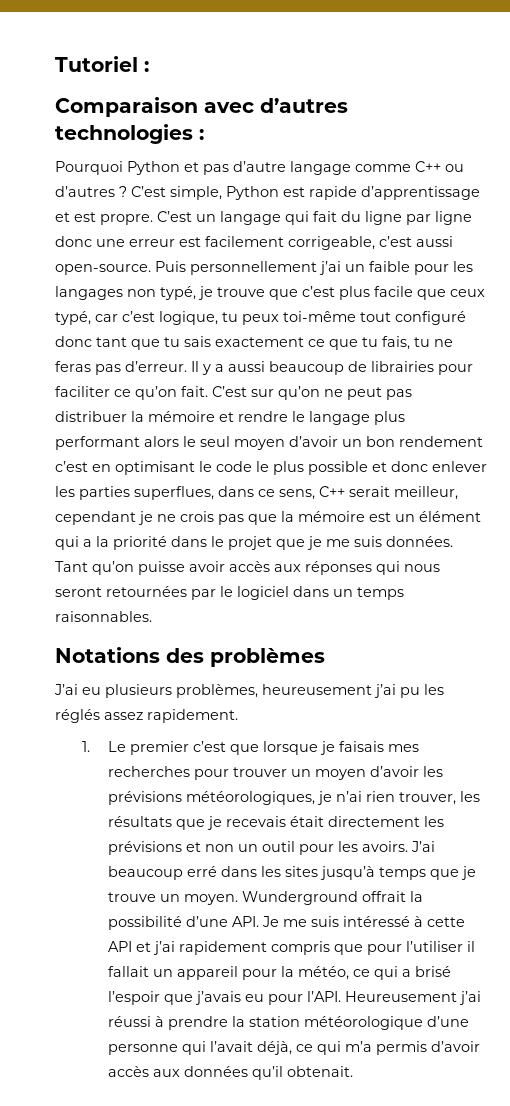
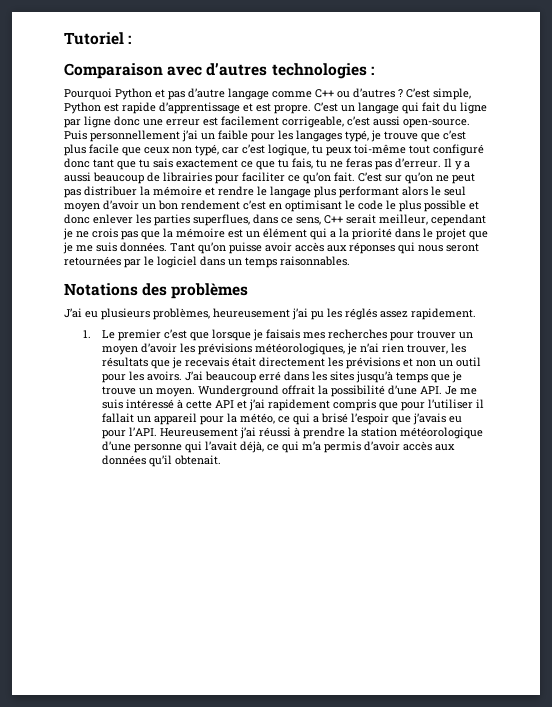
- Puis personnellement j’ai un faible pour les langages non typé, je trouve que c’est plus facile que ceux typé, car c’est logique, tu peux toi-même tout configuré donc tant que tu sais exactement ce que tu fais, tu ne feras pas d’erreur.
+ Puis personnellement j’ai un faible pour les langages typé, je trouve que c’est plus facile que ceux non typé, car c’est logique, tu peux toi-même tout configuré donc tant que tu sais exactement ce que tu fais, tu ne feras pas d’erreur.

